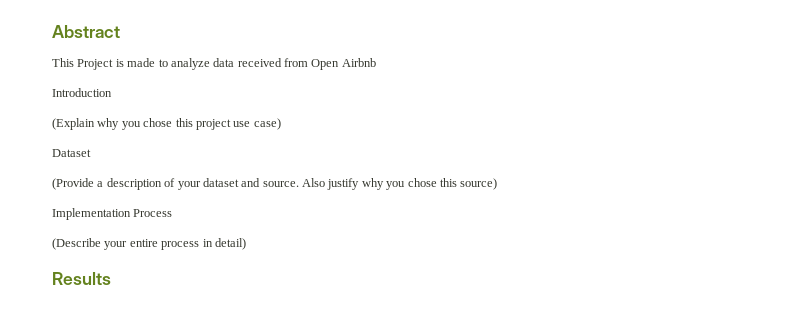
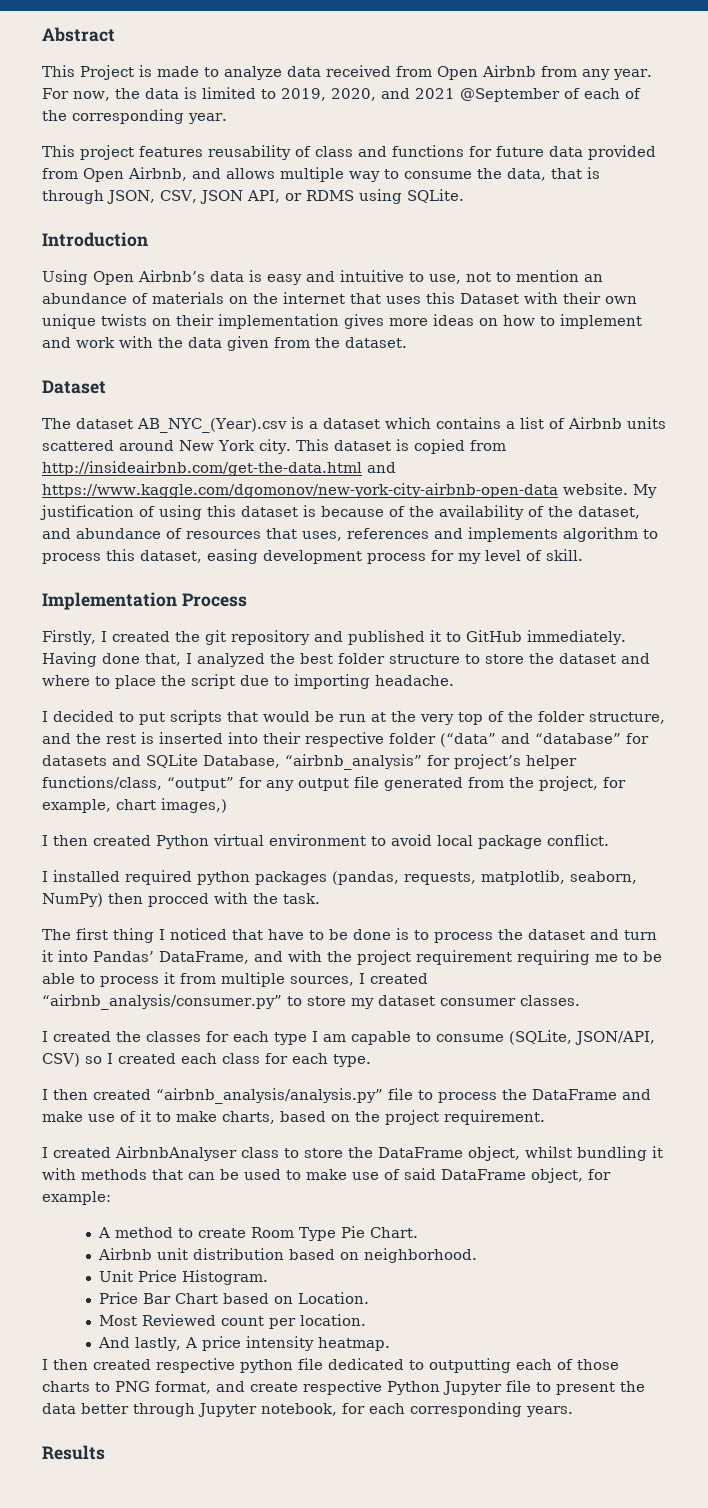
- This Project is made to analyze data received from Open Airbnb
+ This Project is made to analyze data received from Open Airbnb from any year. For now, the data is limited to 2019, 2020, and 2021 @September of each of the corresponding year.
+ This project features reusability of class and functions for future data provided from Open Airbnb, and allows multiple way to consume the data, that is through JSON, CSV, JSON API, or RDMS using SQLite.
  Introduction
- (Explain why you chose this project use case)
+ Using Open Airbnb’s data is easy and intuitive to use, not to mention an abundance of materials on the internet that uses this Dataset with their own unique twists on their implementation gives more ideas on how to implement and work with the data given from the dataset.
  Dataset
- (Provide a description of your dataset and source. Also justify why you chose this source)
+ The dataset AB_NYC_(Year).csv is a dataset which contains a list of Airbnb units scattered around New York city. This dataset is copied from http://insideairbnb.com/get-the-data.html and https://www.kaggle.com/dgomonov/new-york-city-airbnb-open-data website. My justification of using this dataset is because of the availability of the dataset, and abundance of resources that uses, references and implements algorithm to process this dataset, easing development process for my level of skill.
  Implementation Process
- (Describe your entire process in detail)
+ Firstly, I created the git repository and published it to GitHub immediately. Having done that, I analyzed the best folder structure to store the dataset and where to place the script due to importing headache.
+ I decided to put scripts that would be run at the very top of the folder structure, and the rest is inserted into their respective folder (“data” and “database” for datasets and SQLite Database, “airbnb_analysis” for project’s helper functions/class, “output” for any output file generated from the project, for example, chart images,)
+ I then created Python virtual environment to avoid local package conflict.
+ I installed required python packages (pandas, requests, matplotlib, seaborn, NumPy) then procced with the task.
+ The first thing I noticed that have to be done is to process the dataset and turn it into Pandas’ DataFrame, and with the project requirement requiring me to be able to process it from multiple sources, I created “airbnb_analysis/consumer.py” to store my dataset consumer classes.
+ I created the classes for each type I am capable to consume (SQLite, JSON/API, CSV) so I created each class for each type.
+ I then created “airbnb_analysis/analysis.py” file to process the DataFrame and make use of it to make charts, based on the project requirement.
+ I created AirbnbAnalyser class to store the DataFrame object, whilst bundling it with methods that can be used to make use of said DataFrame object, for example:
+ A method to create Room Type Pie Chart.
+ Airbnb unit distribution based on neighborhood.
+ Unit Price Histogram.
+ Price Bar Chart based on Location.
+ Most Reviewed count per location.
+ And lastly, A price intensity heatmap.
+ I then created respective python file dedicated to outputting each of those charts to PNG format, and create respective Python Jupyter file to present the data better through Jupyter notebook, for each corresponding years.

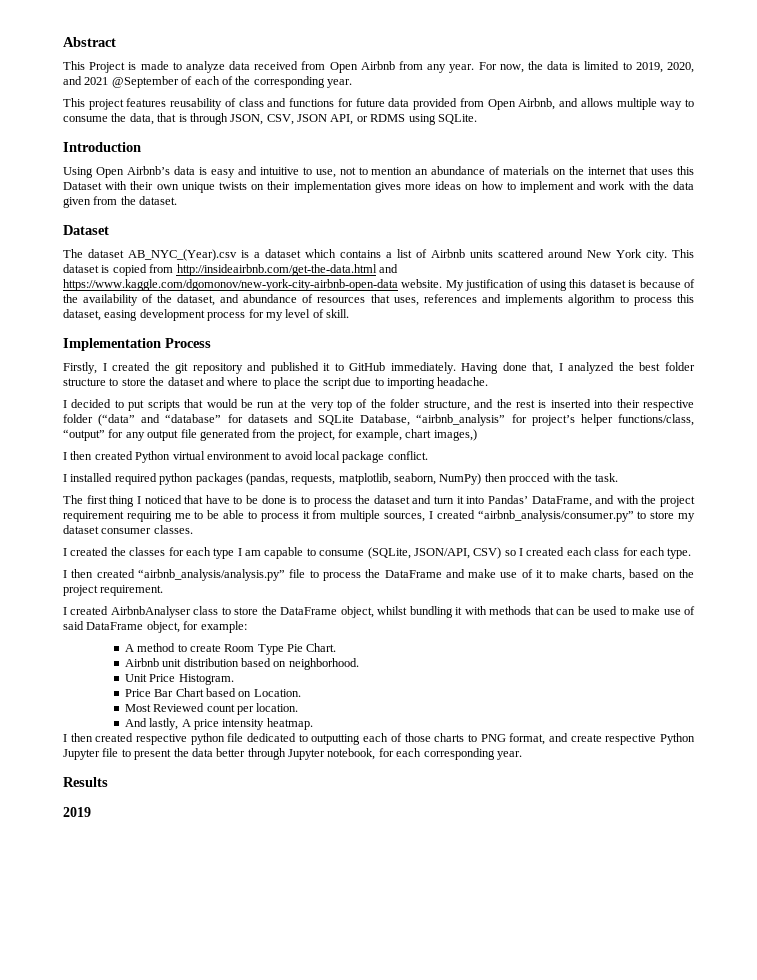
- I then created respective python file dedicated to outputting each of those charts to PNG format, and create respective Python Jupyter file to present the data better through Jupyter notebook, for each corresponding years.
+ I then created respective python file dedicated to outputting each of those charts to PNG format, and create respective Python Jupyter file to present the data better through Jupyter notebook, for each corresponding year.
+ 2019

